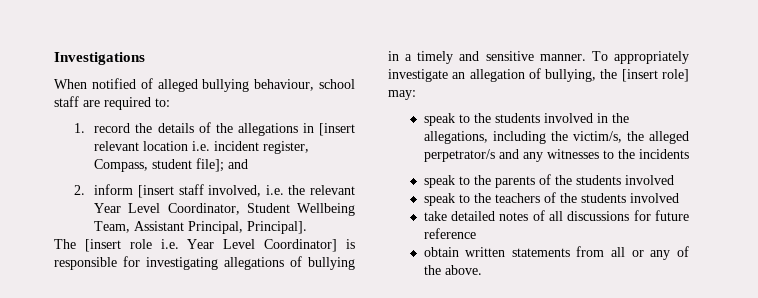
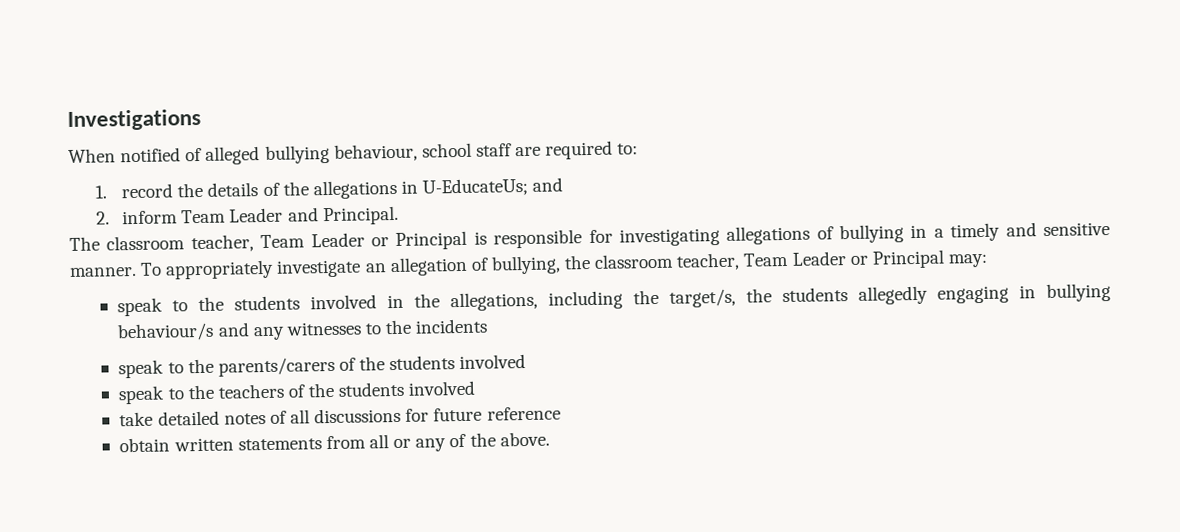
- 1. record the details of the allegations in [insert relevant location i.e. incident register, Compass, student file]; and
- 2. inform [insert staff involved, i.e. the relevant Year Level Coordinator, Student Wellbeing Team, Assistant Principal, Principal].
- The [insert role i.e. Year Level Coordinator] is responsible for investigating allegations of bullying in a timely and sensitive manner.
+ 1. record the details of the allegations in U-EducateUs; and
+ 2. inform Team Leader and Principal.
+ The classroom teacher, Team Leader or Principal is responsible for investigating allegations of bullying in a timely and sensitive manner.
- To appropriately investigate an allegation of bullying, the [insert role] may:
+ To appropriately investigate an allegation of bullying, the classroom teacher, Team Leader or Principal may:
- speak to the students involved in the allegations, including the victim/s, the alleged perpetrator/s and any witnesses to the incidents
+ speak to the students involved in the allegations, including the target/s, the students allegedly engaging in bullying behaviour/s and any witnesses to the incidents
- speak to the parents of the students involved
+ speak to the parents/carers of the students involved

